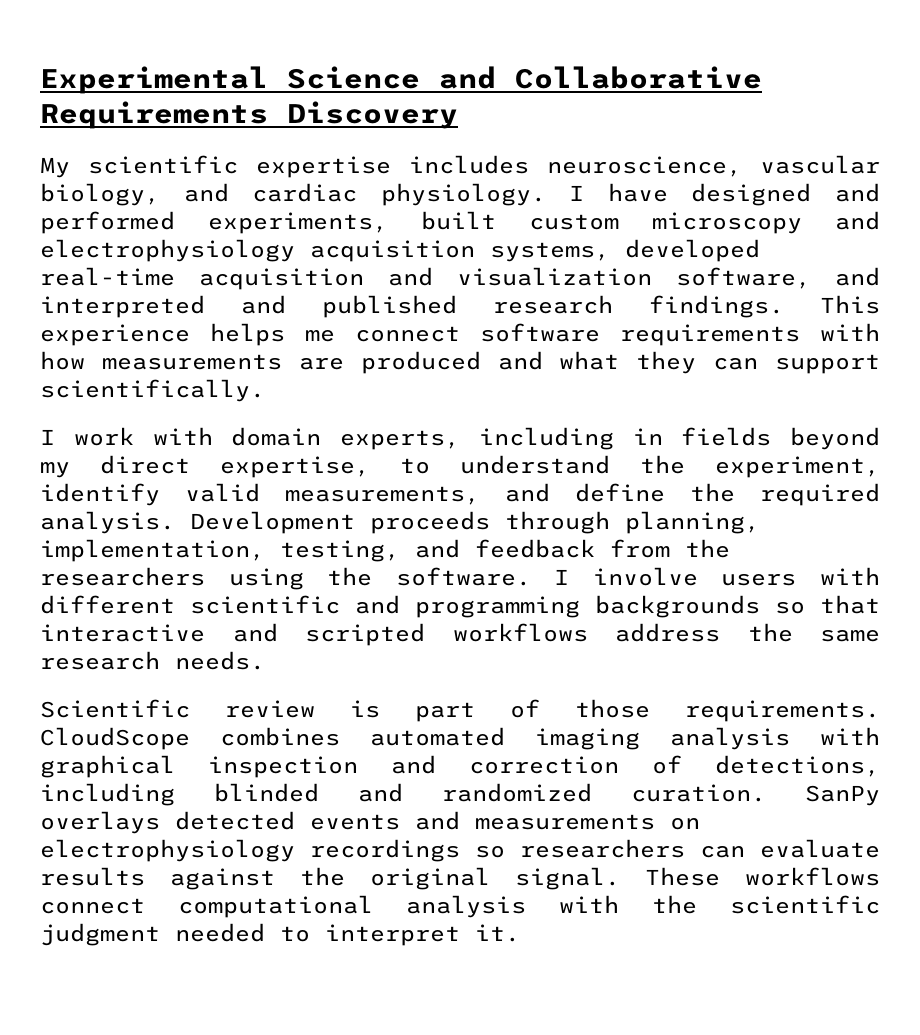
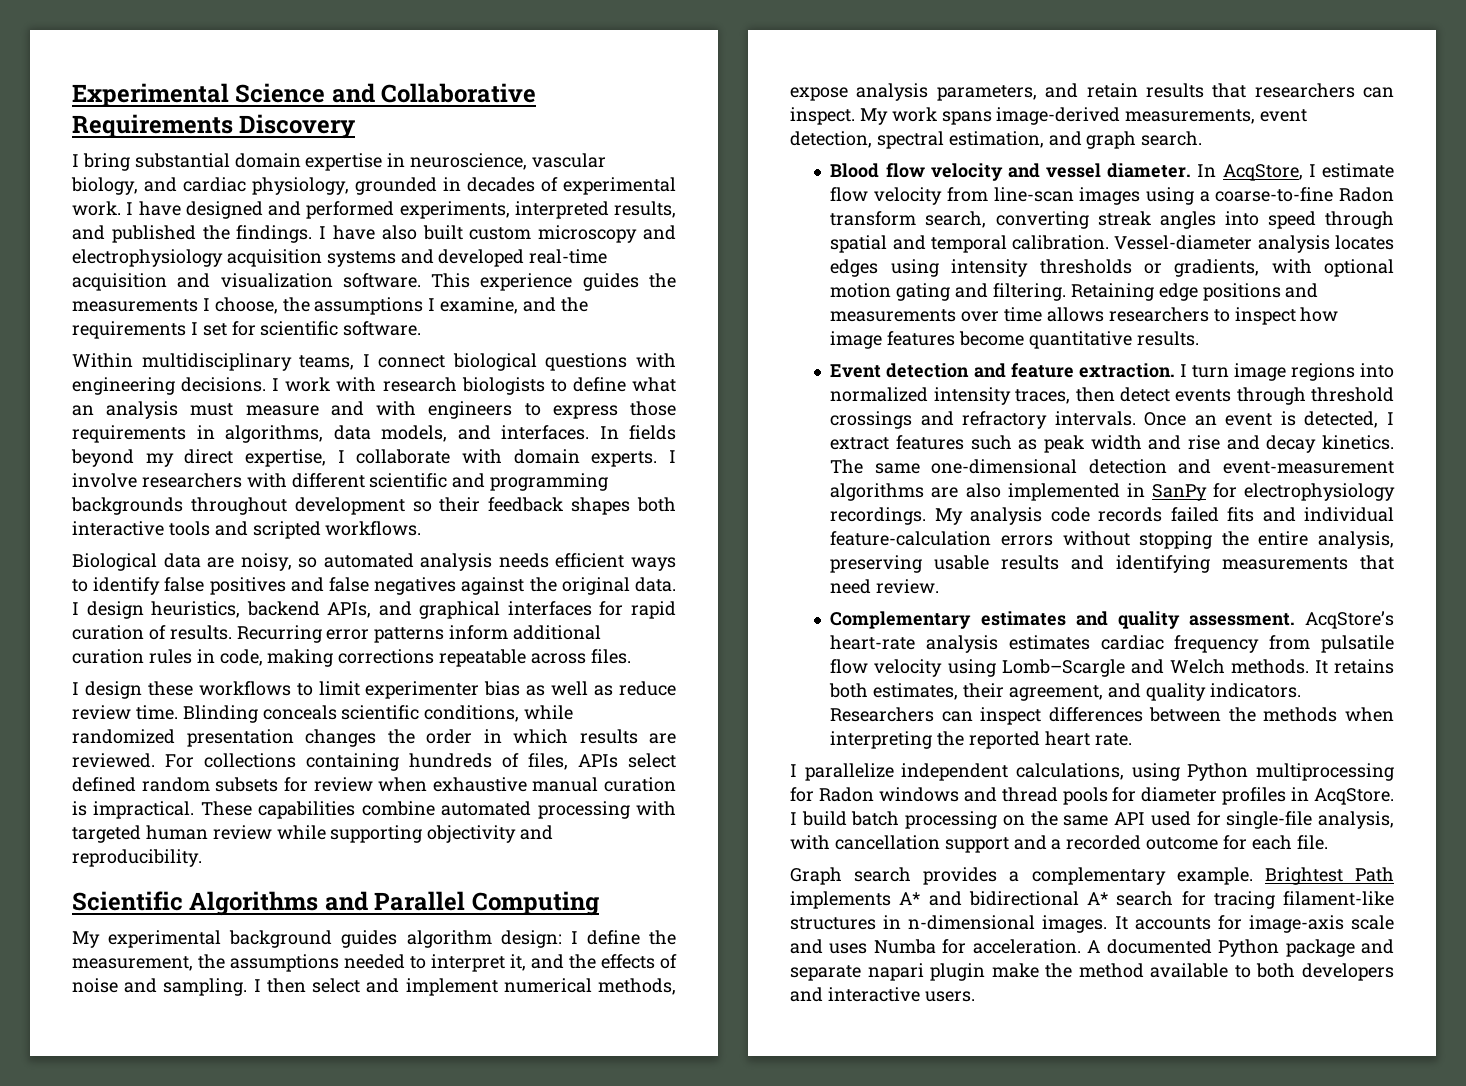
- My scientific expertise includes neuroscience, vascular biology, and cardiac physiology.
+ I bring substantial domain expertise in neuroscience, vascular biology, and cardiac physiology, grounded in decades of experimental work.
- I have designed and performed experiments, built custom microscopy and electrophysiology acquisition systems, developed real-time acquisition and visualization software, and interpreted and published research findings. This experience helps me connect software requirements with how measurements are produced and what they can support scientifically.
- I work with domain experts, including in fields beyond my direct expertise, to understand the experiment, identify valid measurements, and define the required analysis. Development proceeds through planning, implementation, testing, and feedback from the researchers using the software.
+ I have designed and performed experiments, interpreted results, and published the findings. I have also built custom microscopy and electrophysiology acquisition systems and developed real-time acquisition and visualization software. This experience guides the measurements I choose, the assumptions I examine, and the requirements I set for scientific software.
+ Within multidisciplinary teams, I connect biological questions with engineering decisions. I work with research biologists to define what an analysis must measure and with engineers to express those requirements in algorithms, data models, and interfaces. In fields beyond my direct expertise, I collaborate with domain experts.
- I involve users with different scientific and programming backgrounds so that interactive and scripted workflows address the same research needs.
- Scientific review is part of those requirements. CloudScope combines automated imaging analysis with graphical inspection and correction of detections, including blinded and randomized curation. SanPy overlays detected events and measurements on electrophysiology recordings so researchers can evaluate results against the original signal. These workflows connect computational analysis with the scientific judgment needed to interpret it.
+ I involve researchers with different scientific and programming backgrounds throughout development so their feedback shapes both interactive tools and scripted workflows.
+ Biological data are noisy, so automated analysis needs efficient ways to identify false positives and false negatives against the original data. I design heuristics, backend APIs, and graphical interfaces for rapid curation of results. Recurring error patterns inform additional curation rules in code, making corrections repeatable across files.
+ I design these workflows to limit experimenter bias as well as reduce review time. Blinding conceals scientific conditions, while randomized presentation changes the order in which results are reviewed. For collections containing hundreds of files, APIs select defined random subsets for review when exhaustive manual curation is impractical. These capabilities combine automated processing with targeted human review while supporting objectivity and reproducibility.
+ Scientific Algorithms and Parallel Computing
+ My experimental background guides algorithm design: I define the measurement, the assumptions needed to interpret it, and the effects of noise and sampling. I then select and implement numerical methods, expose analysis parameters, and retain results that researchers can inspect. My work spans image-derived measurements, event detection, spectral estimation, and graph search.
+ Blood flow velocity and vessel diameter. In AcqStore, I estimate flow velocity from line-scan images using a coarse-to-fine Radon transform search, converting streak angles into speed through spatial and temporal calibration. Vessel-diameter analysis locates edges using intensity thresholds or gradients, with optional motion gating and filtering. Retaining edge positions and measurements over time allows researchers to inspect how image features become quantitative results.
+ Event detection and feature extraction. I turn image regions into normalized intensity traces, then detect events through threshold crossings and refractory intervals. Once an event is detected, I extract features such as peak width and rise and decay kinetics. The same one-dimensional detection and event-measurement algorithms are also implemented in SanPy for electrophysiology recordings. My analysis code records failed fits and individual feature-calculation errors without stopping the entire analysis, preserving usable results and identifying measurements that need review.
+ Complementary estimates and quality assessment. AcqStore’s heart-rate analysis estimates cardiac frequency from pulsatile flow velocity using Lomb–Scargle and Welch methods. It retains both estimates, their agreement, and quality indicators. Researchers can inspect differences between the methods when interpreting the reported heart rate.
+ I parallelize independent calculations, using Python multiprocessing for Radon windows and thread pools for diameter profiles in AcqStore. I build batch processing on the same API used for single-file analysis, with cancellation support and a recorded outcome for each file.
+ Graph search provides a complementary example. Brightest Path implements A* and bidirectional A* search for tracing filament-like structures in n-dimensional images. It accounts for image-axis scale and uses Numba for acceleration. A documented Python package and separate napari plugin make the method available to both developers and interactive users.

